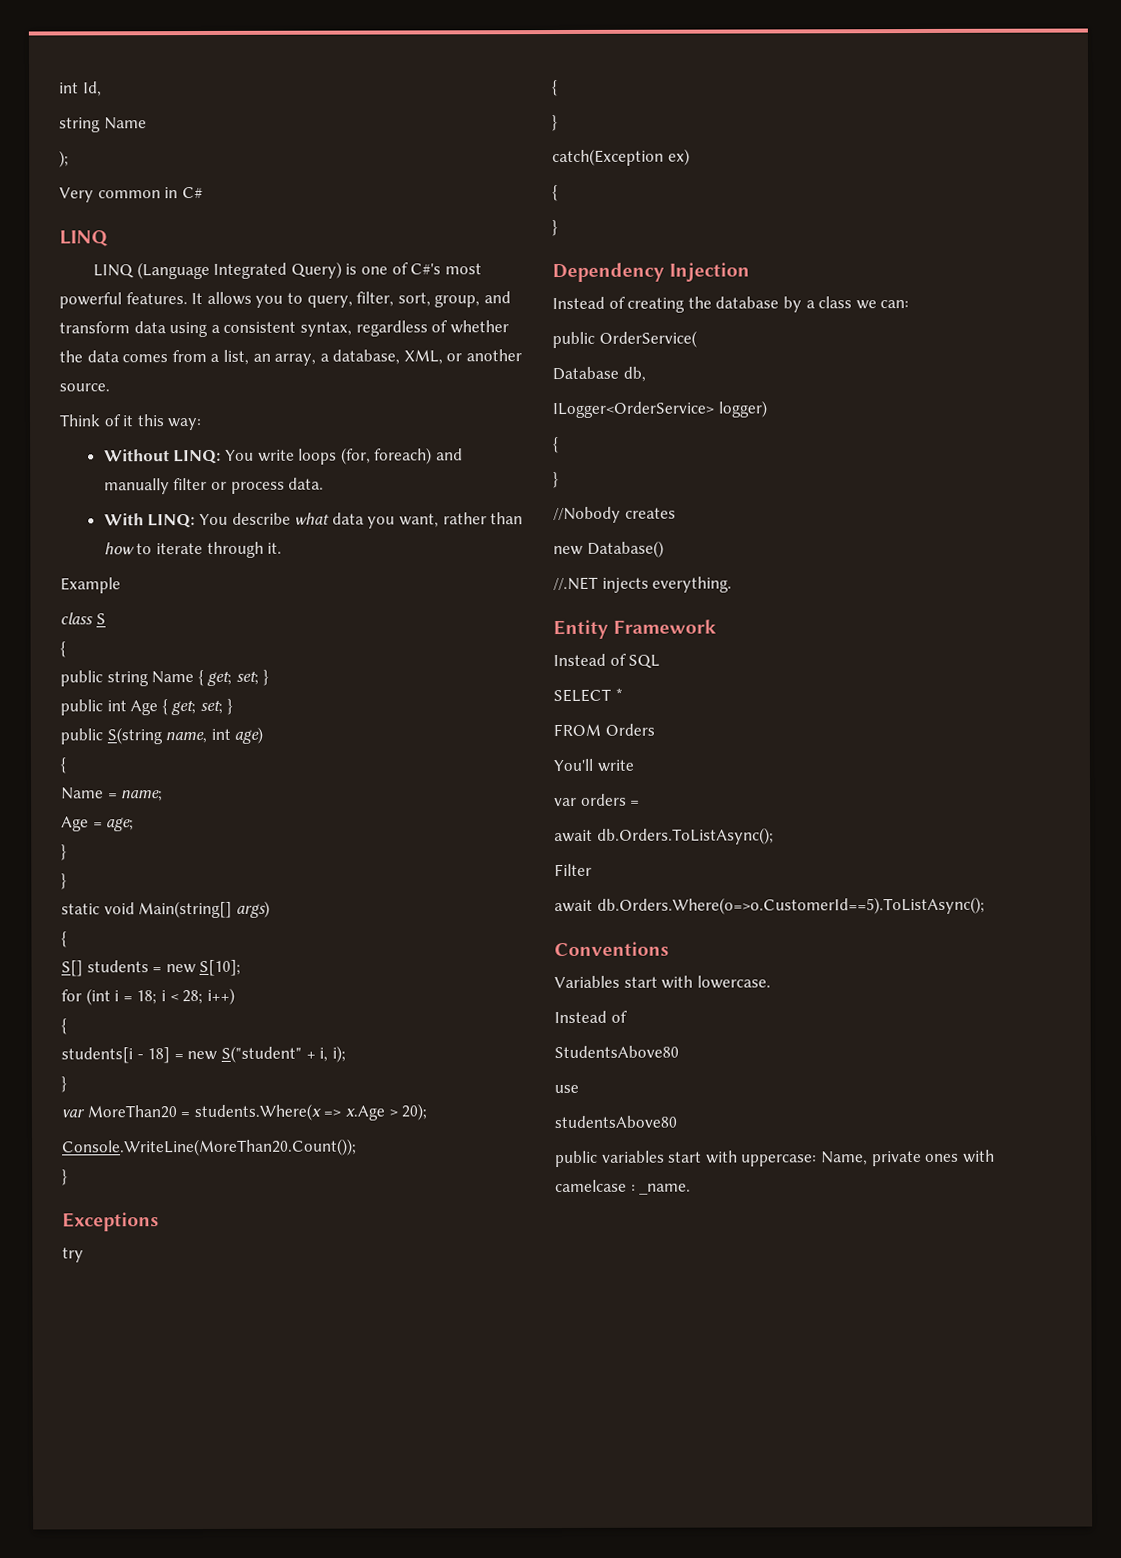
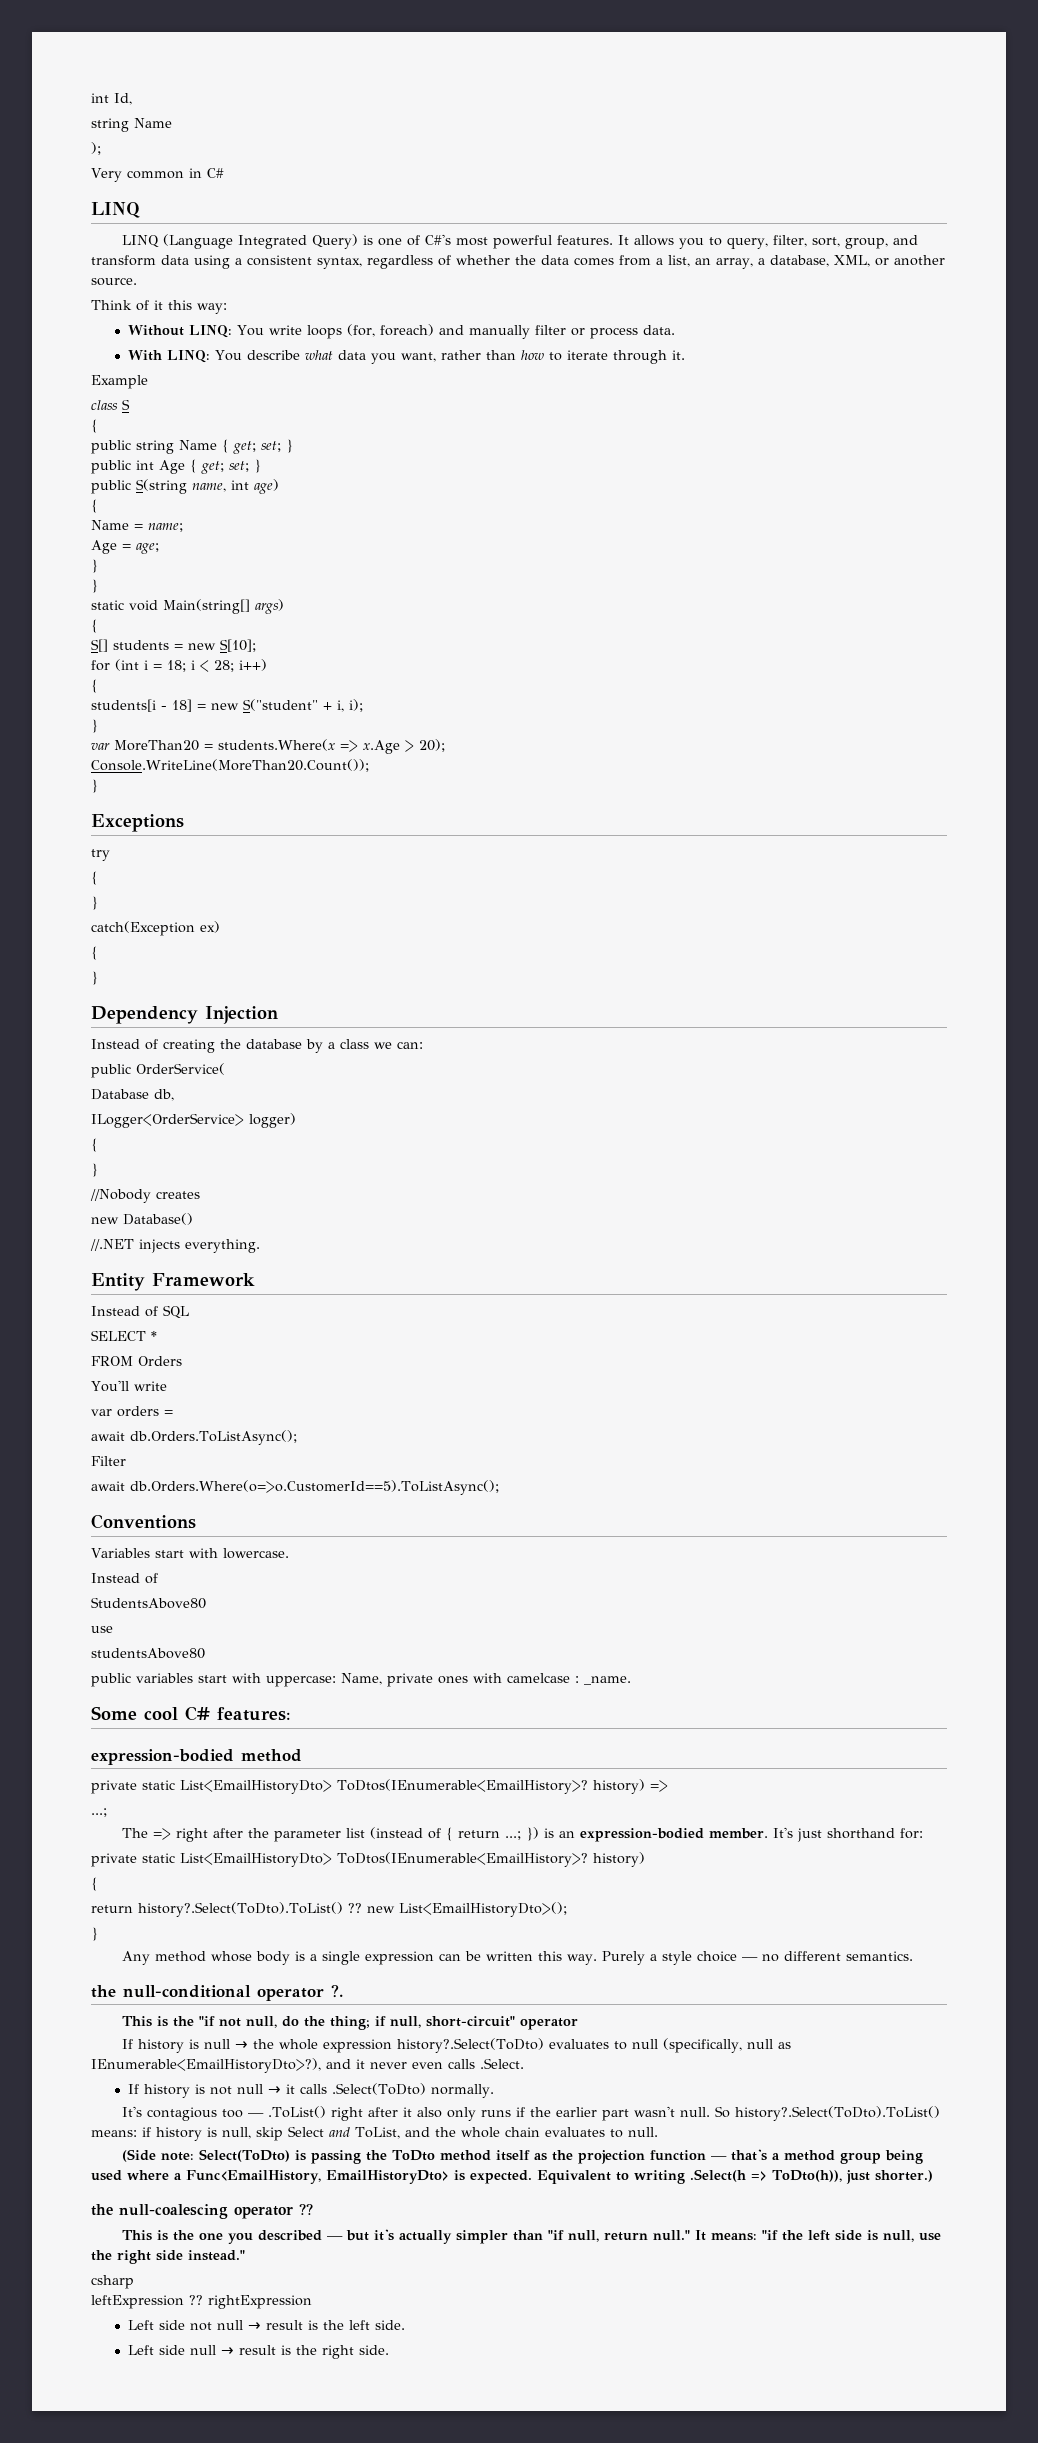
+ Some cool C# features:
+ expression-bodied method
+ private static List<EmailHistoryDto> ToDtos(IEnumerable<EmailHistory>? history) =>
+ ...;
+ The => right after the parameter list (instead of { return ...; }) is an expression-bodied member. It's just shorthand for:
+ private static List<EmailHistoryDto> ToDtos(IEnumerable<EmailHistory>? history)
+ {
+ return history?.Select(ToDto).ToList() ?? new List<EmailHistoryDto>();
+ }
+ Any method whose body is a single expression can be written this way. Purely a style choice — no different semantics.
+ the null-conditional operator ?.
+ This is the "if not null, do the thing; if null, short-circuit" operator
+ If history is null → the whole expression history?.Select(ToDto) evaluates to null (specifically, null as IEnumerable<EmailHistoryDto>?), and it never even calls .Select.
+ If history is not null → it calls .Select(ToDto) normally.
+ It's contagious too — .ToList() right after it also only runs if the earlier part wasn't null. So history?.Select(ToDto).ToList() means: if history is null, skip Select and ToList, and the whole chain evaluates to null.
+ (Side note: Select(ToDto) is passing the ToDto method itself as the projection function — that's a method group being used where a Func<EmailHistory, EmailHistoryDto> is expected. Equivalent to writing .Select(h => ToDto(h)), just shorter.)
+ the null-coalescing operator ??
+ This is the one you described — but it's actually simpler than "if null, return null." It means: "if the left side is null, use the right side instead."
+ csharp
+ leftExpression ?? rightExpression
+ Left side not null → result is the left side.
+ Left side null → result is the right side.

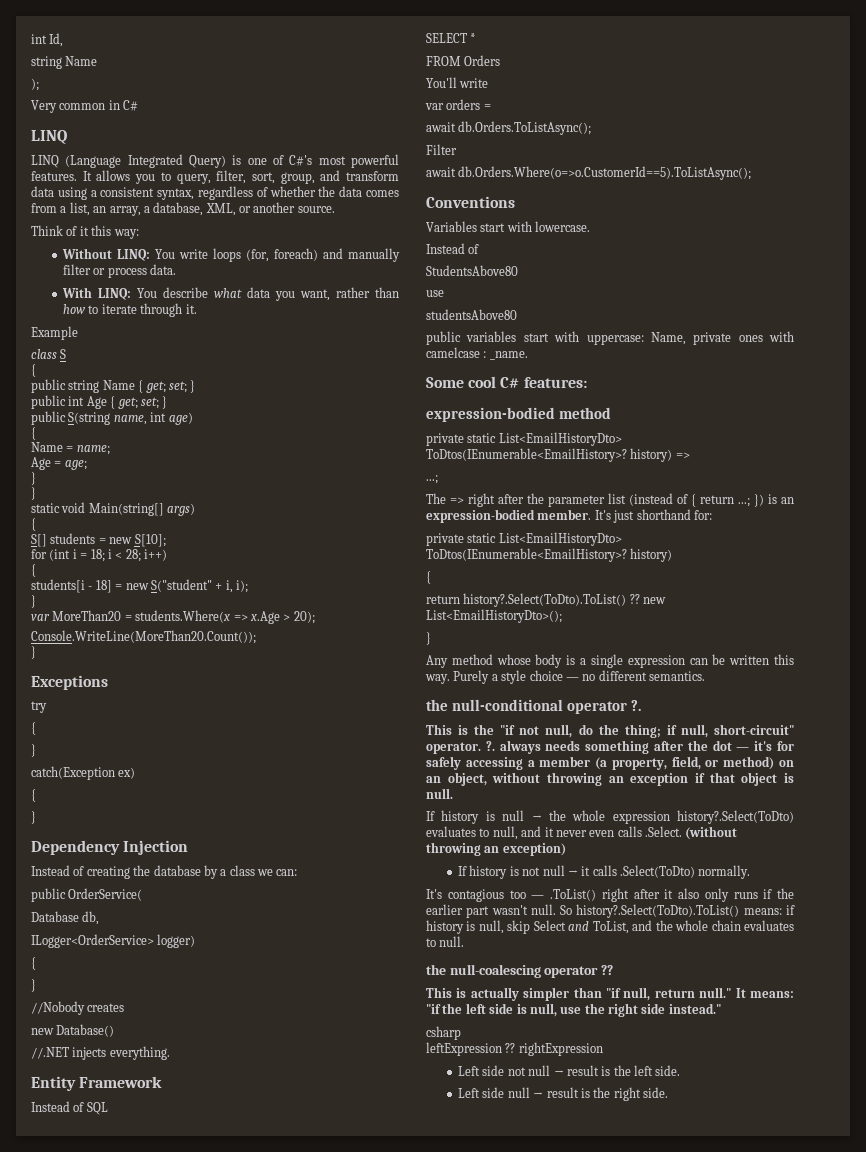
- This is the "if not null, do the thing; if null, short-circuit" operator
+ This is the "if not null, do the thing; if null, short-circuit" operator. ?. always needs something after the dot — it's for safely accessing a member (a property, field, or method) on an object, without throwing an exception if that object is null.
- If history is null → the whole expression history?.Select(ToDto) evaluates to null (specifically, null as IEnumerable<EmailHistoryDto>?), and it never even calls .Select.
+ If history is null → the whole expression history?.Select(ToDto) evaluates to null, and it never even calls .Select. (without throwing an exception)
- (Side note: Select(ToDto) is passing the ToDto method itself as the projection function — that's a method group being used where a Func<EmailHistory, EmailHistoryDto> is expected. Equivalent to writing .Select(h => ToDto(h)), just shorter.)
- This is the one you described — but it's actually simpler than "if null, return null."
+ This is actually simpler than "if null, return null."

